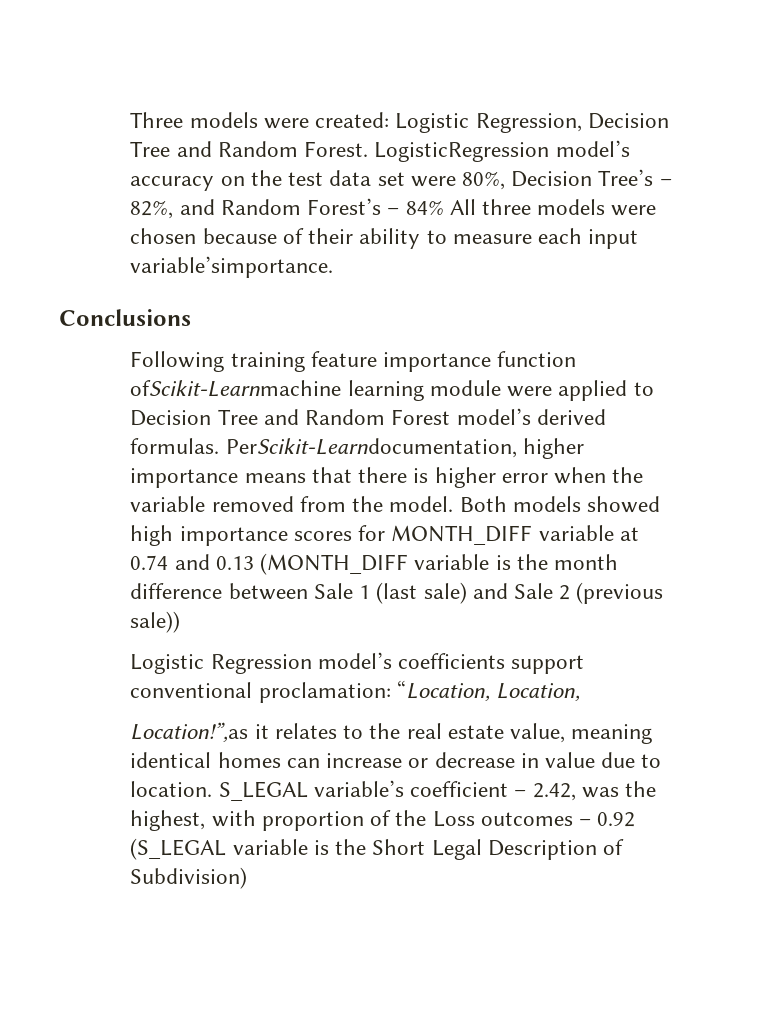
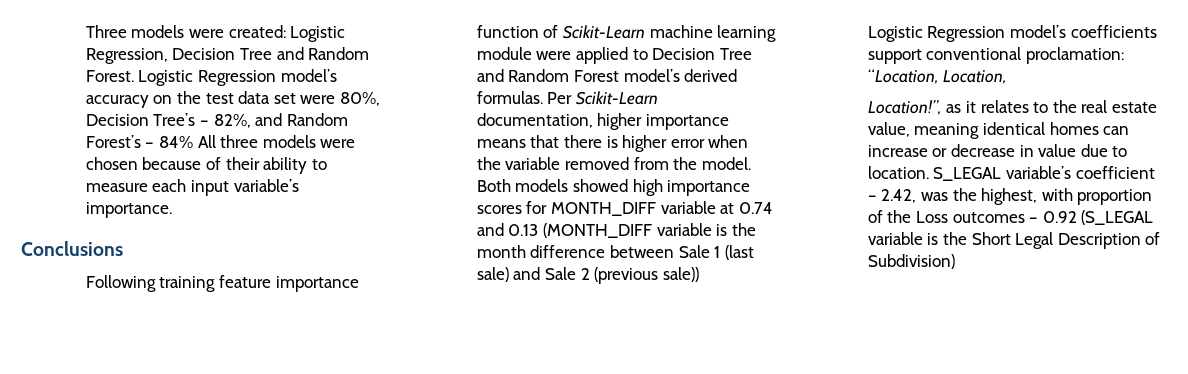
- LogisticRegression model’s accuracy on the test data set were 80%, Decision Tree’s – 82%, and Random Forest’s – 84% All three models were chosen because of their ability to measure each input variable’simportance.
+ Logistic Regression model’s accuracy on the test data set were 80%, Decision Tree’s – 82%, and Random Forest’s – 84% All three models were chosen because of their ability to measure each input variable’s importance.
- Following training feature importance function ofScikit-Learnmachine learning module were applied to Decision Tree and Random Forest model’s derived formulas.
+ Following training feature importance function of Scikit-Learn machine learning module were applied to Decision Tree and Random Forest model’s derived formulas.
- PerScikit-Learndocumentation, higher importance means that there is higher error when the variable removed from the model.
+ Per Scikit-Learn documentation, higher importance means that there is higher error when the variable removed from the model.
- Location!”,as it relates to the real estate value, meaning identical homes can increase or decrease in value due to location.
+ Location!”, as it relates to the real estate value, meaning identical homes can increase or decrease in value due to location.

